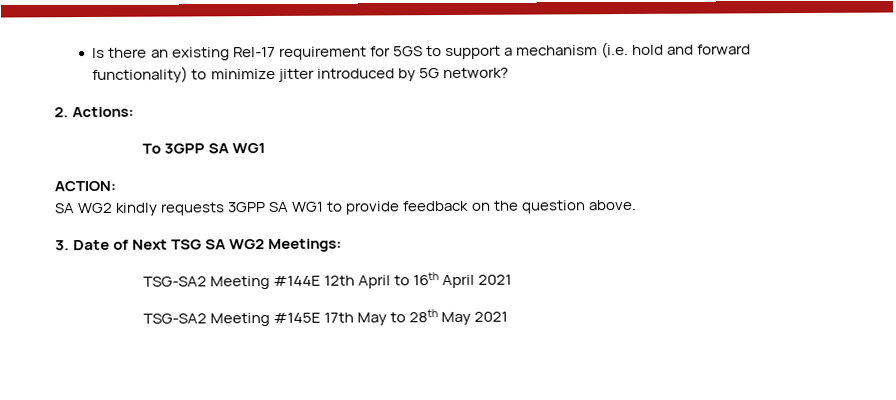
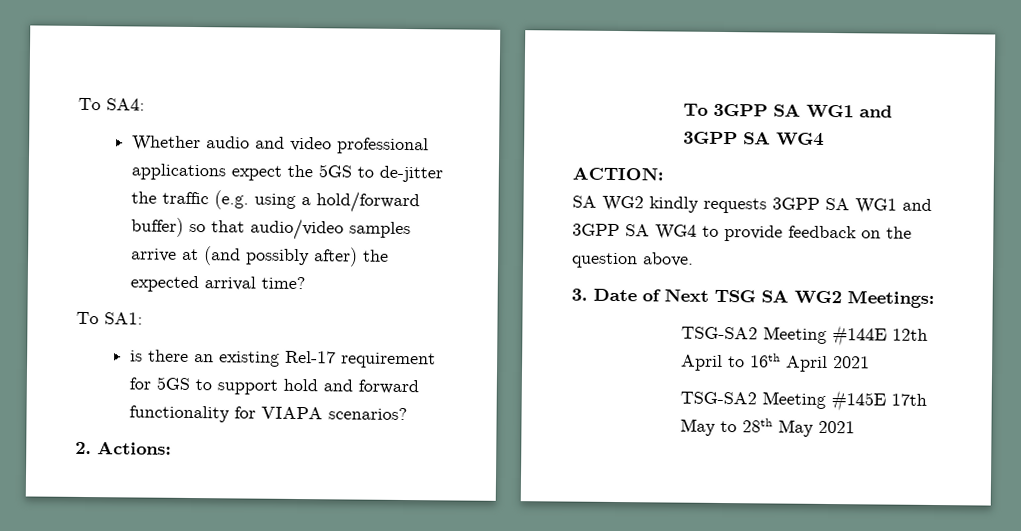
- Is there an existing Rel-17 requirement for 5GS to support a mechanism (i.e. hold and forward functionality) to minimize jitter introduced by 5G network?
+ To SA4:
+ Whether audio and video professional applications expect the 5GS to de-jitter the traffic (e.g. using a hold/forward buffer) so that audio/video samples arrive at (and possibly after) the expected arrival time?
+ To SA1:
+ is there an existing Rel-17 requirement for 5GS to support hold and forward functionality for VIAPA scenarios?
- To 3GPP SA WG1
+ To 3GPP SA WG1 and 3GPP SA WG4
- SA WG2 kindly requests 3GPP SA WG1 to provide feedback on the question above.
+ SA WG2 kindly requests 3GPP SA WG1 and 3GPP SA WG4 to provide feedback on the question above.

